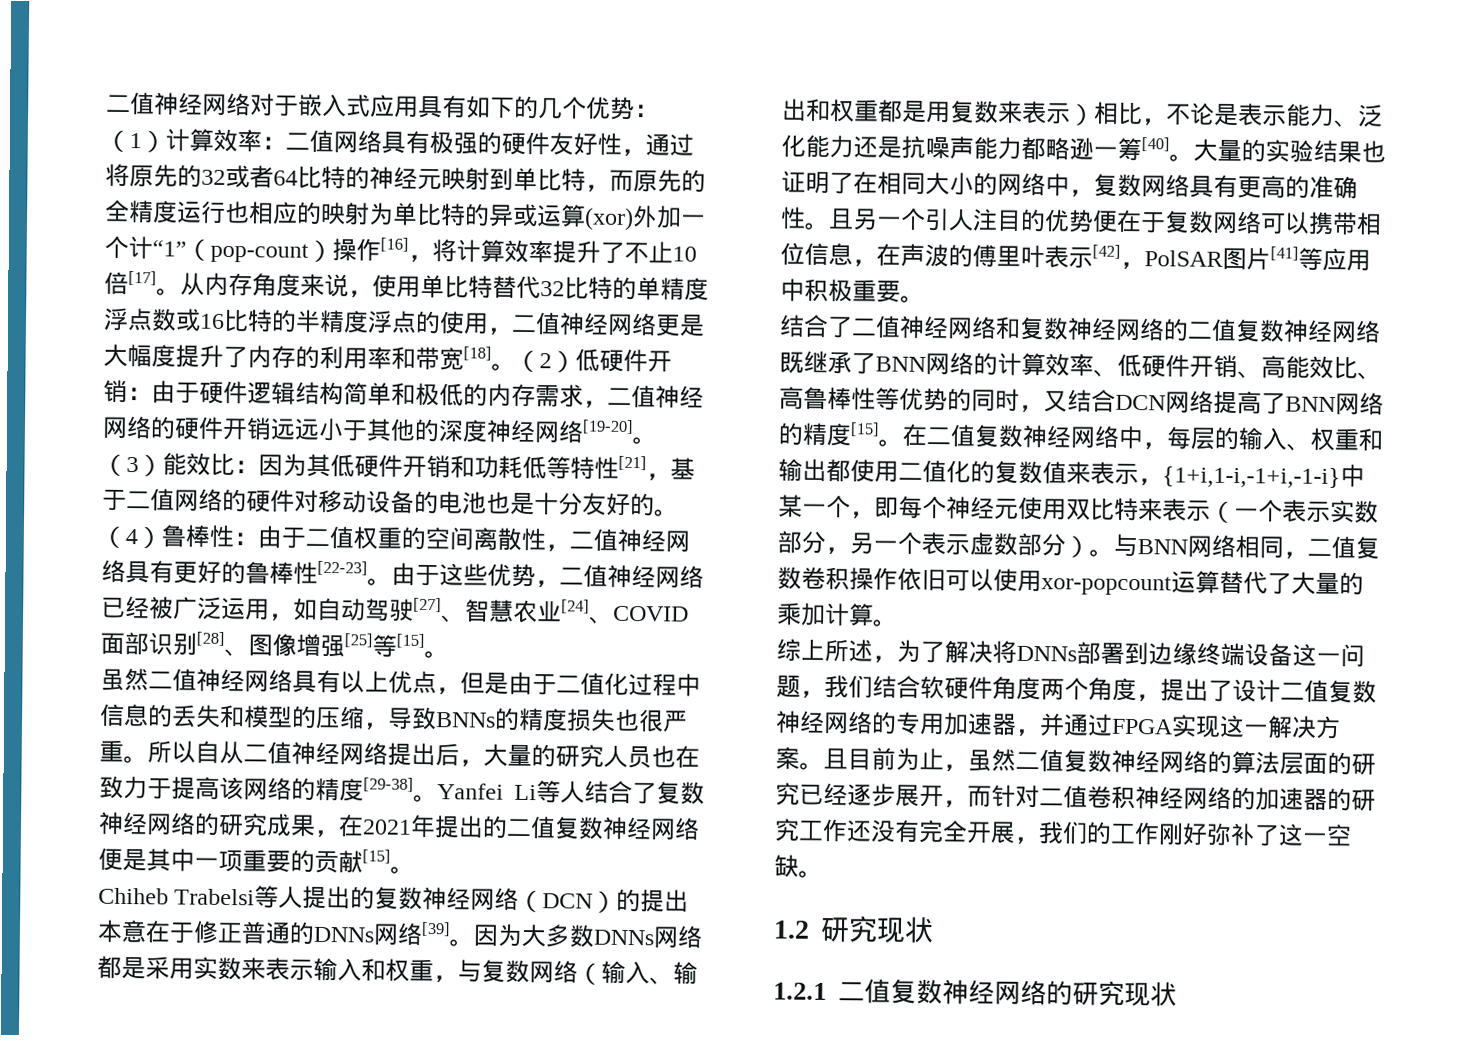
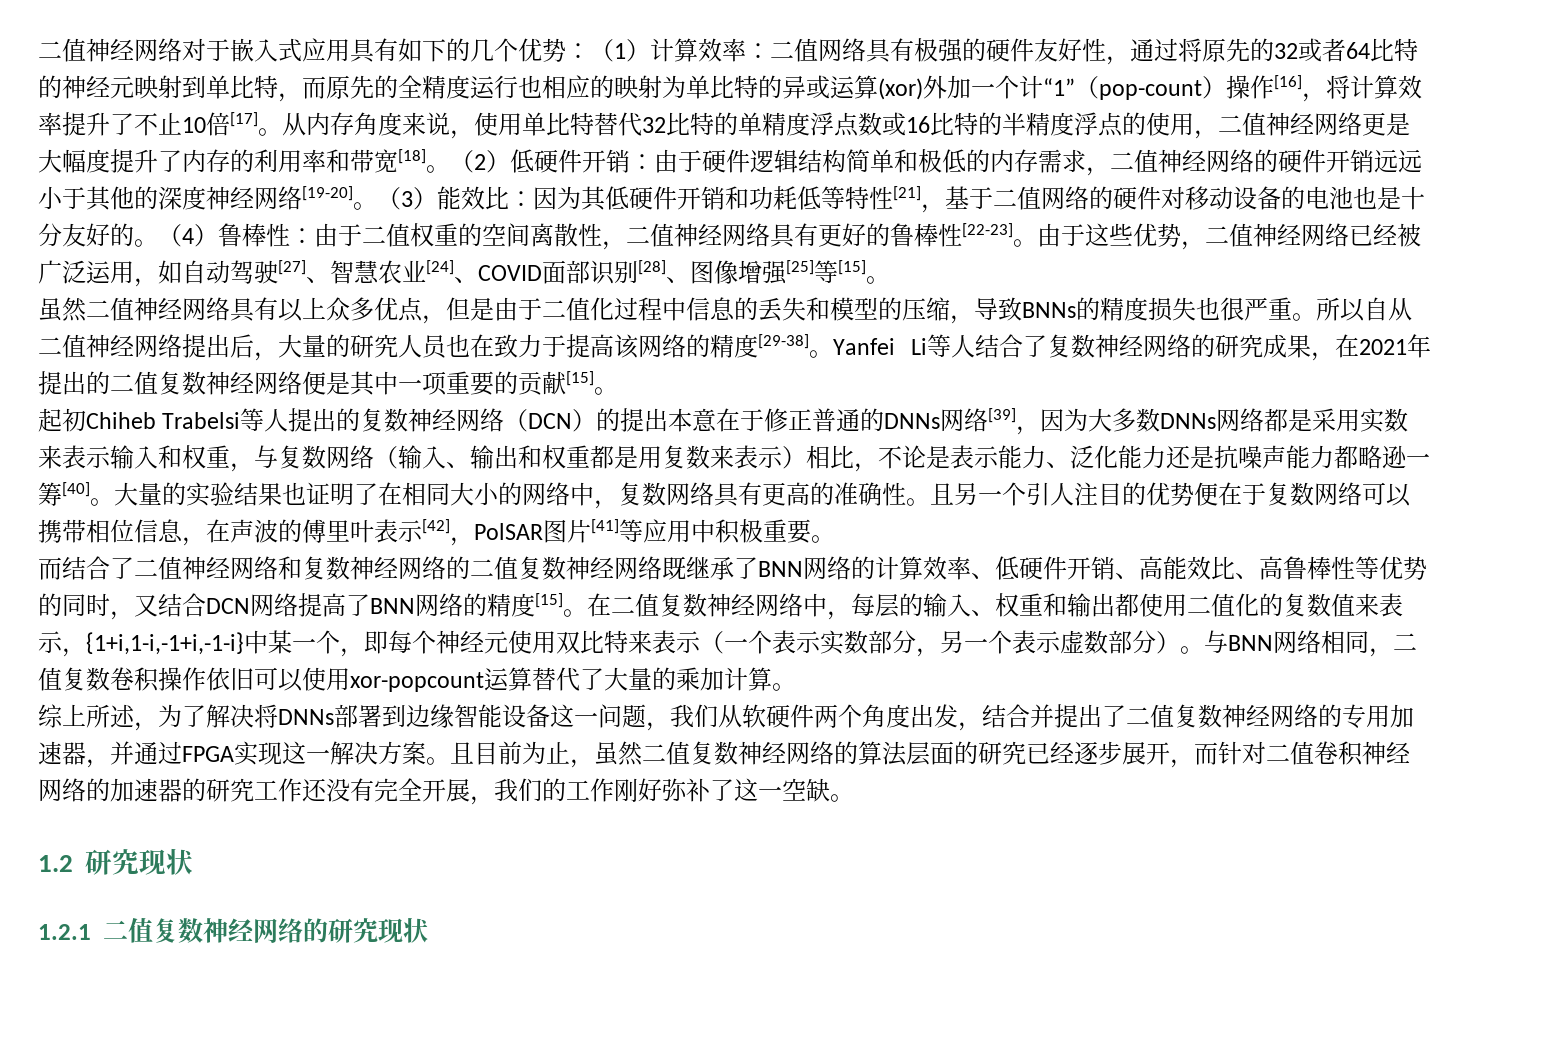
- 虽然二值神经网络具有以上优点，但是由于二值化过程中信息的丢失和模型的压缩，导致BNNs的精度损失也很严重。
+ 虽然二值神经网络具有以上众多优点，但是由于二值化过程中信息的丢失和模型的压缩，导致BNNs的精度损失也很严重。
- Chiheb Trabelsi等人提出的复数神经网络（DCN）的提出本意在于修正普通的DNNs网络[39]。因为大多数DNNs网络都是采用实数来表示输入和权重，与复数网络（输入、输出和权重都是用复数来表示）相比，不论是表示能力、泛化能力还是抗噪声能力都略逊一筹[40]。
+ 起初Chiheb Trabelsi等人提出的复数神经网络（DCN）的提出本意在于修正普通的DNNs网络[39]，因为大多数DNNs网络都是采用实数来表示输入和权重，与复数网络（输入、输出和权重都是用复数来表示）相比，不论是表示能力、泛化能力还是抗噪声能力都略逊一筹[40]。
- 结合了二值神经网络和复数神经网络的二值复数神经网络既继承了BNN网络的计算效率、低硬件开销、高能效比、高鲁棒性等优势的同时，又结合DCN网络提高了BNN网络的精度[15]。
+ 而结合了二值神经网络和复数神经网络的二值复数神经网络既继承了BNN网络的计算效率、低硬件开销、高能效比、高鲁棒性等优势的同时，又结合DCN网络提高了BNN网络的精度[15]。
- 综上所述，为了解决将DNNs部署到边缘终端设备这一问题，我们结合软硬件角度两个角度，提出了设计二值复数神经网络的专用加速器，并通过FPGA实现这一解决方案。
+ 综上所述，为了解决将DNNs部署到边缘智能设备这一问题，我们从软硬件两个角度出发，结合并提出了二值复数神经网络的专用加速器，并通过FPGA实现这一解决方案。

